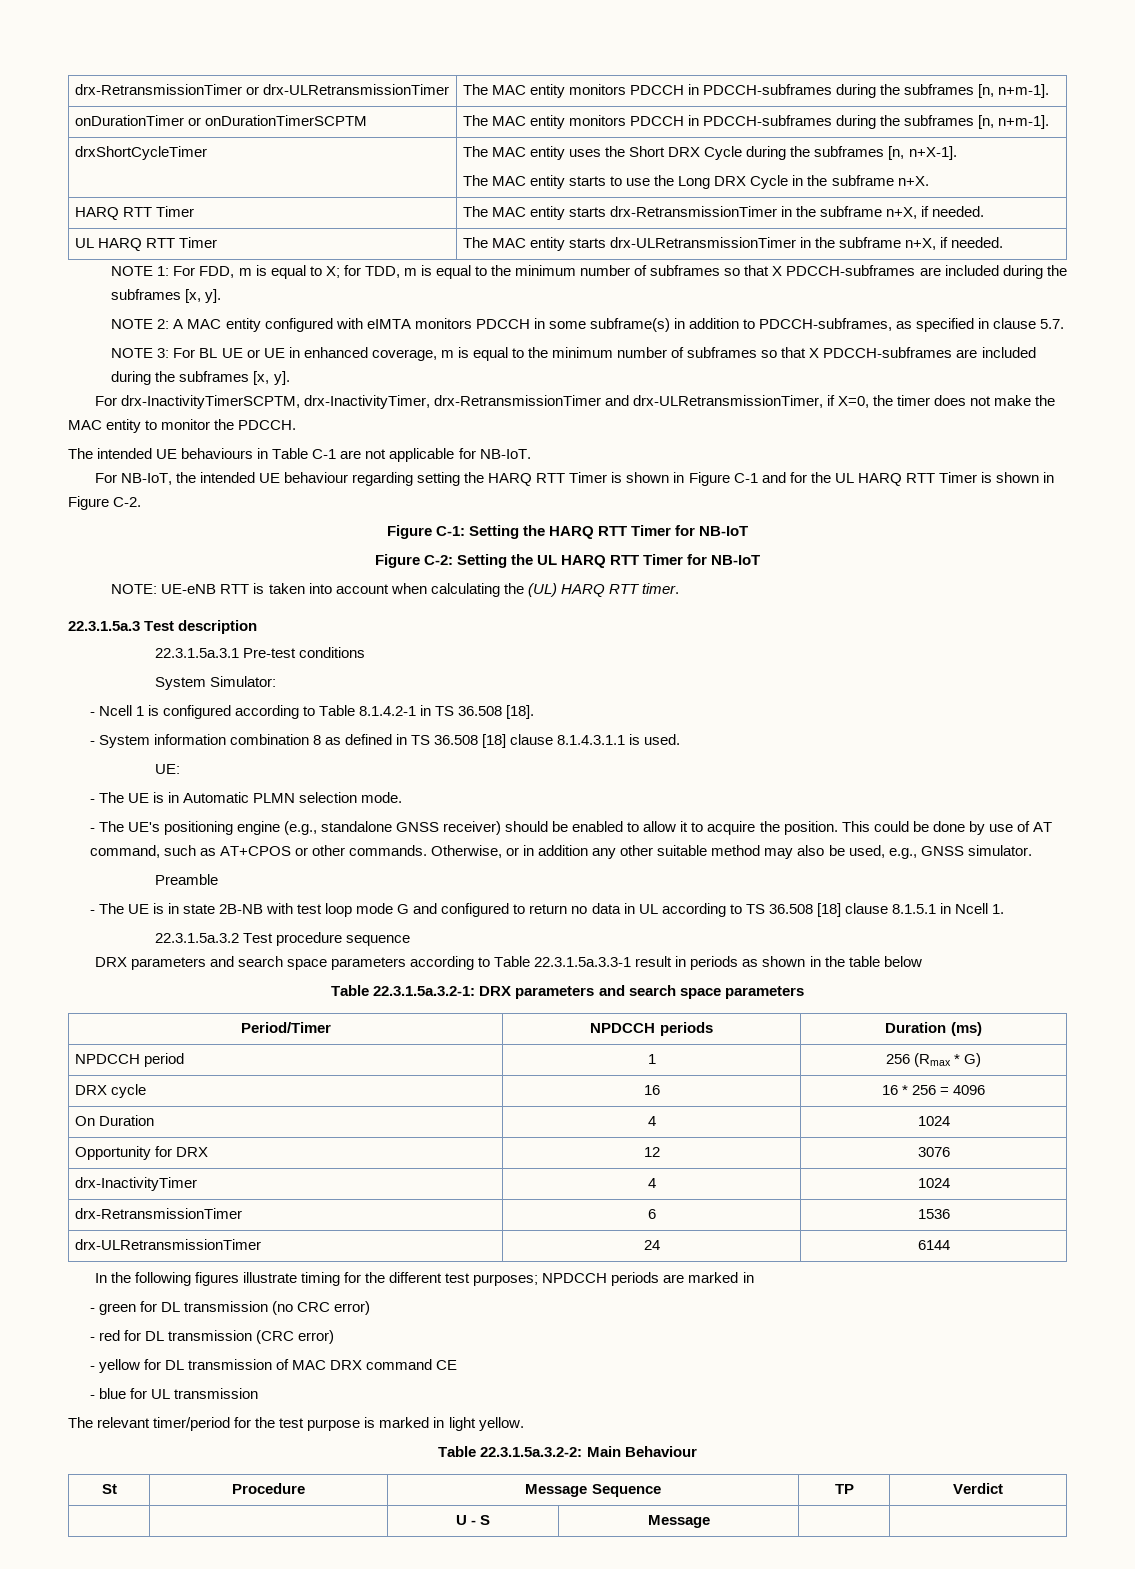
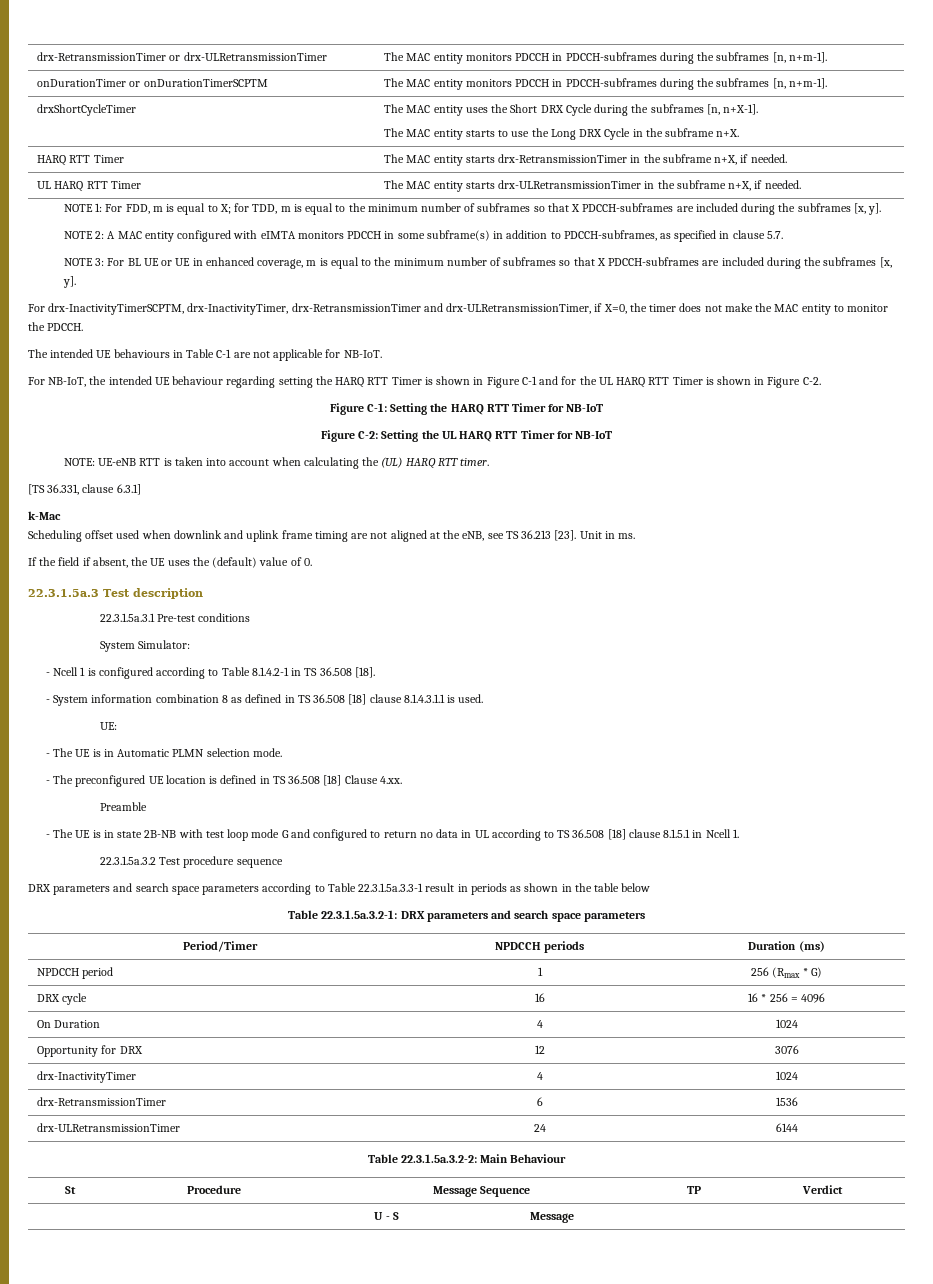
+ [TS 36.331, clause 6.3.1]
+ k-Mac
+ Scheduling offset used when downlink and uplink frame timing are not aligned at the eNB, see TS 36.213 [23]. Unit in ms.
+ If the field if absent, the UE uses the (default) value of 0.
- - The UE's positioning engine (e.g., standalone GNSS receiver) should be enabled to allow it to acquire the position. This could be done by use of AT command, such as AT+CPOS or other commands. Otherwise, or in addition any other suitable method may also be used, e.g., GNSS simulator.
+ - The preconfigured UE location is defined in TS 36.508 [18] Clause 4.xx.
- In the following figures illustrate timing for the different test purposes; NPDCCH periods are marked in
- - green for DL transmission (no CRC error)
- - red for DL transmission (CRC error)
- - yellow for DL transmission of MAC DRX command CE
- - blue for UL transmission
- The relevant timer/period for the test purpose is marked in light yellow.

